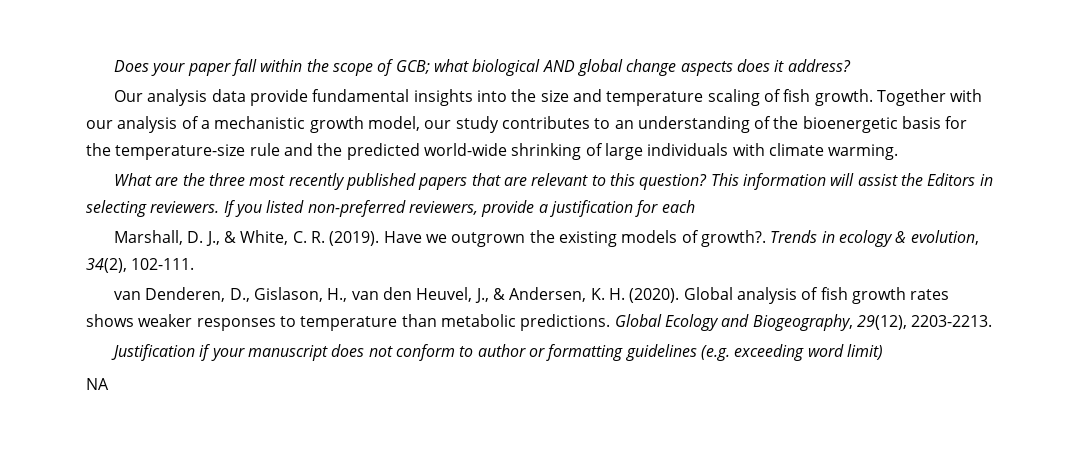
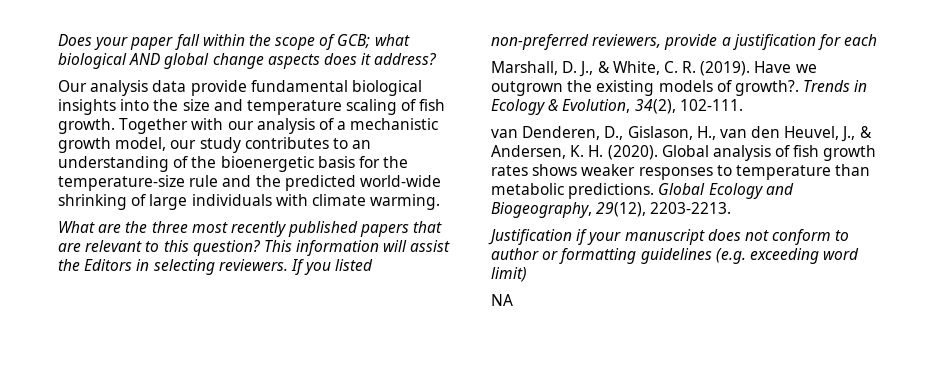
- Our analysis data provide fundamental insights into the size and temperature scaling of fish growth.
+ Our analysis data provide fundamental biological insights into the size and temperature scaling of fish growth.
- Trends in ecology & evolution, 34(2), 102-111.
+ Trends in Ecology & Evolution, 34(2), 102-111.

